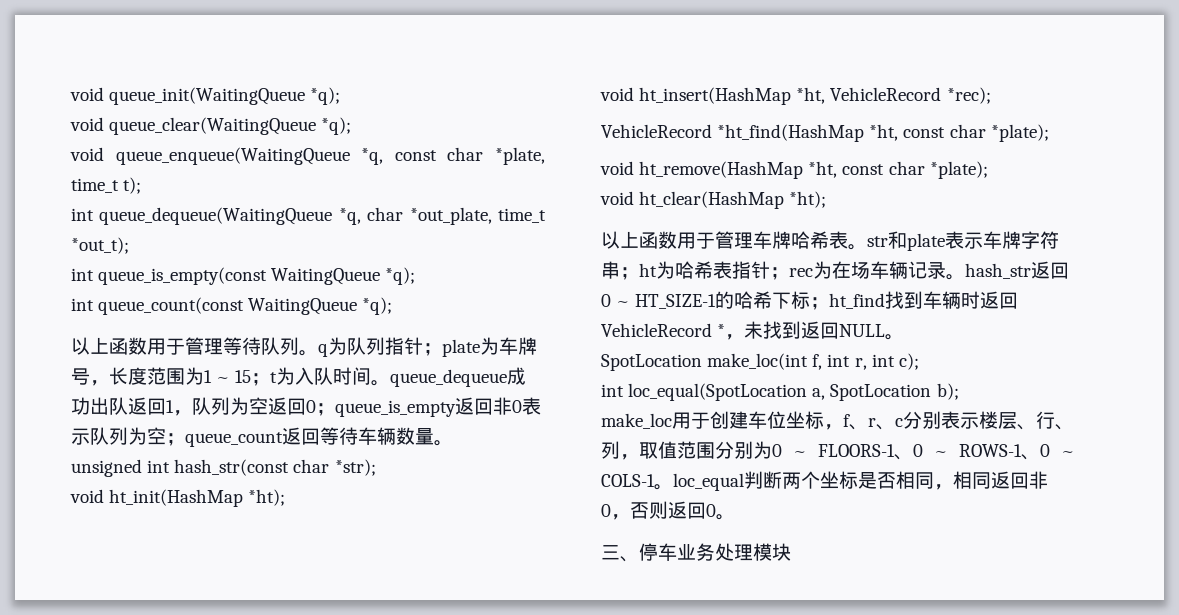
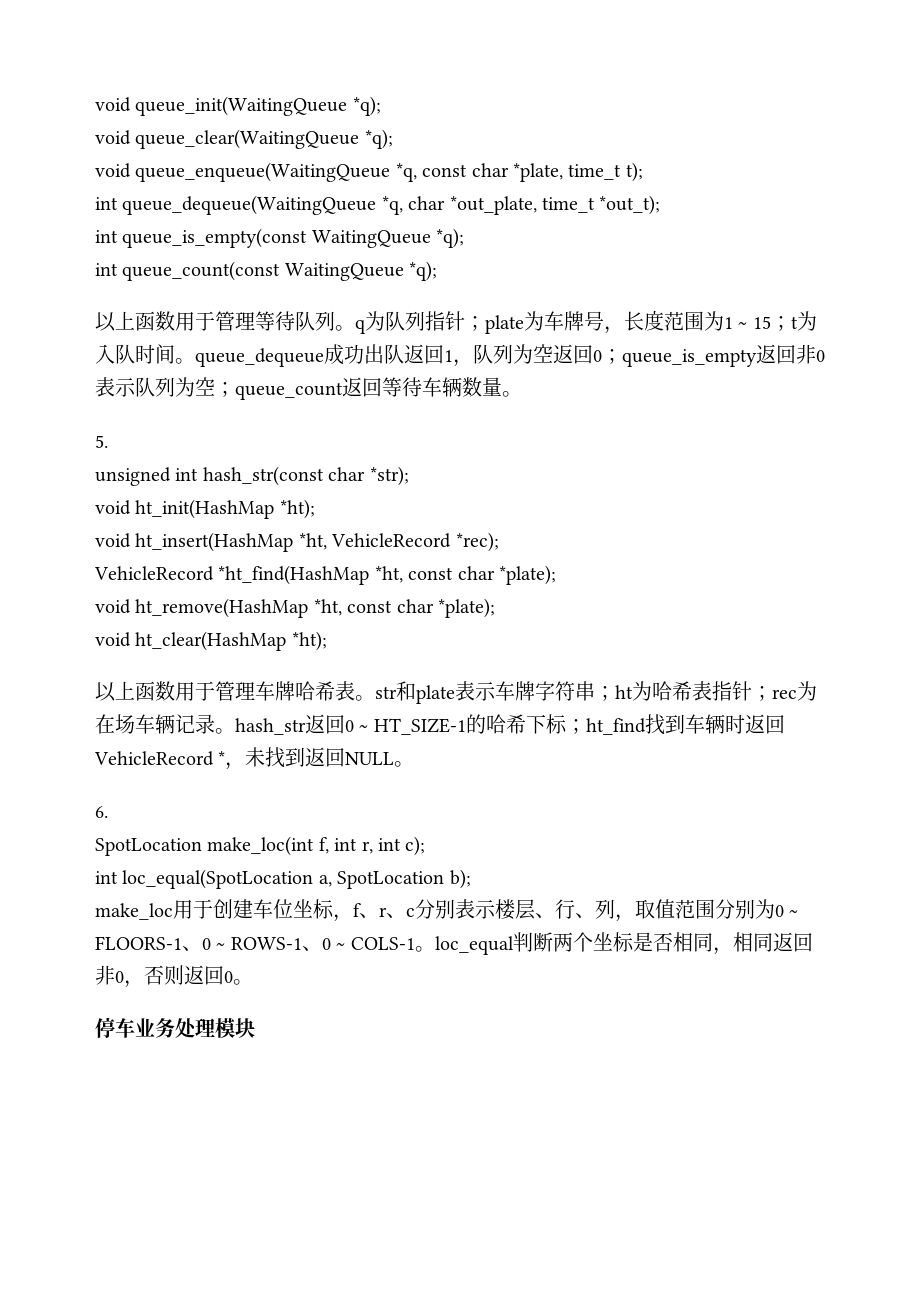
+ 5.
+ 6.
- 三、停车业务处理模块
+ 停车业务处理模块

